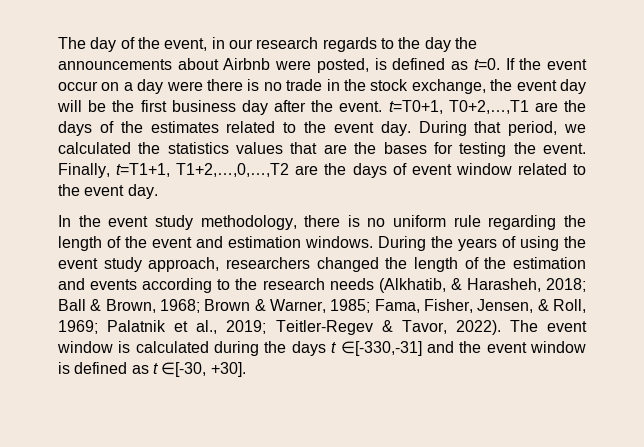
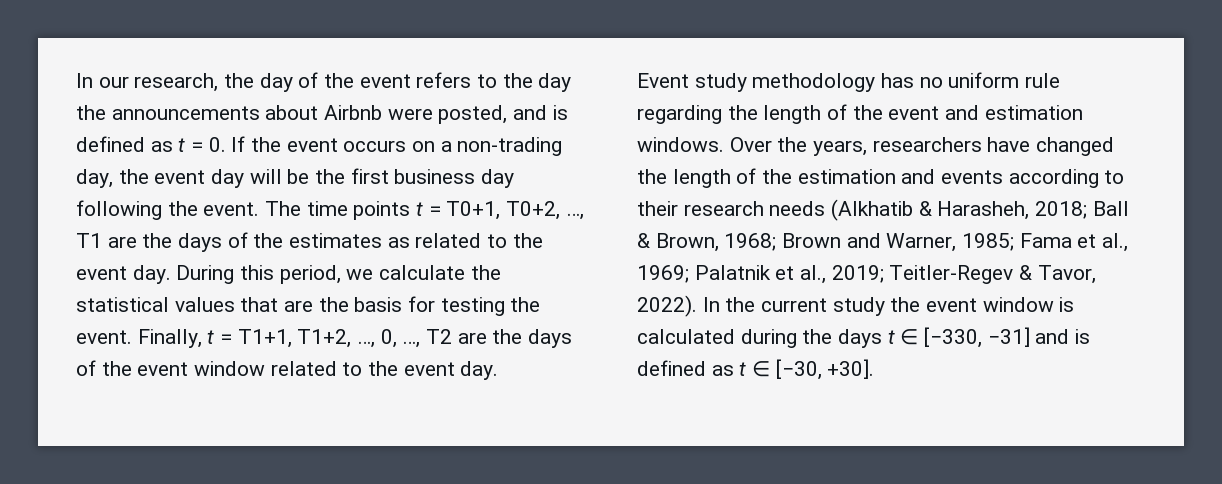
- The day of the event, in our research regards to the day the announcements about Airbnb were posted, is defined as t=0. If the event occur on a day were there is no trade in the stock exchange, the event day will be the first business day after the event. t=T0+1, T0+2,…,T1 are the days of the estimates related to the event day.
+ In our research, the day of the event refers to the day the announcements about Airbnb were posted, and is defined as t = 0. If the event occurs on a non-trading day, the event day will be the first business day following the event. The time points t = T0+1, T0+2, …, T1 are the days of the estimates as related to the event day.
- During that period, we calculated the statistics values that are the bases for testing the event.
+ During this period, we calculate the statistical values that are the basis for testing the event.
- Finally, t=T1+1, T1+2,…,0,…,T2 are the days of event window related to the event day.
+ Finally, t = T1+1, T1+2, …, 0, …, T2 are the days of the event window related to the event day.
- In the event study methodology, there is no uniform rule regarding the length of the event and estimation windows.
+ Event study methodology has no uniform rule regarding the length of the event and estimation windows.
- During the years of using the event study approach, researchers changed the length of the estimation and events according to the research needs (Alkhatib, & Harasheh, 2018; Ball & Brown, 1968; Brown & Warner, 1985; Fama, Fisher, Jensen, & Roll, 1969; Palatnik et al., 2019; Teitler‐Regev & Tavor, 2022).
+ Over the years, researchers have changed the length of the estimation and events according to their research needs (Alkhatib & Harasheh, 2018; Ball & Brown, 1968; Brown and Warner, 1985; Fama et al., 1969; Palatnik et al., 2019; Teitler‐Regev & Tavor, 2022).
- The event window is calculated during the days t ∈[-330,-31] and the event window is defined as t ∈[-30, +30].
+ In the current study the event window is calculated during the days t ∈ [−330, −31] and is defined as t ∈ [−30, +30].

